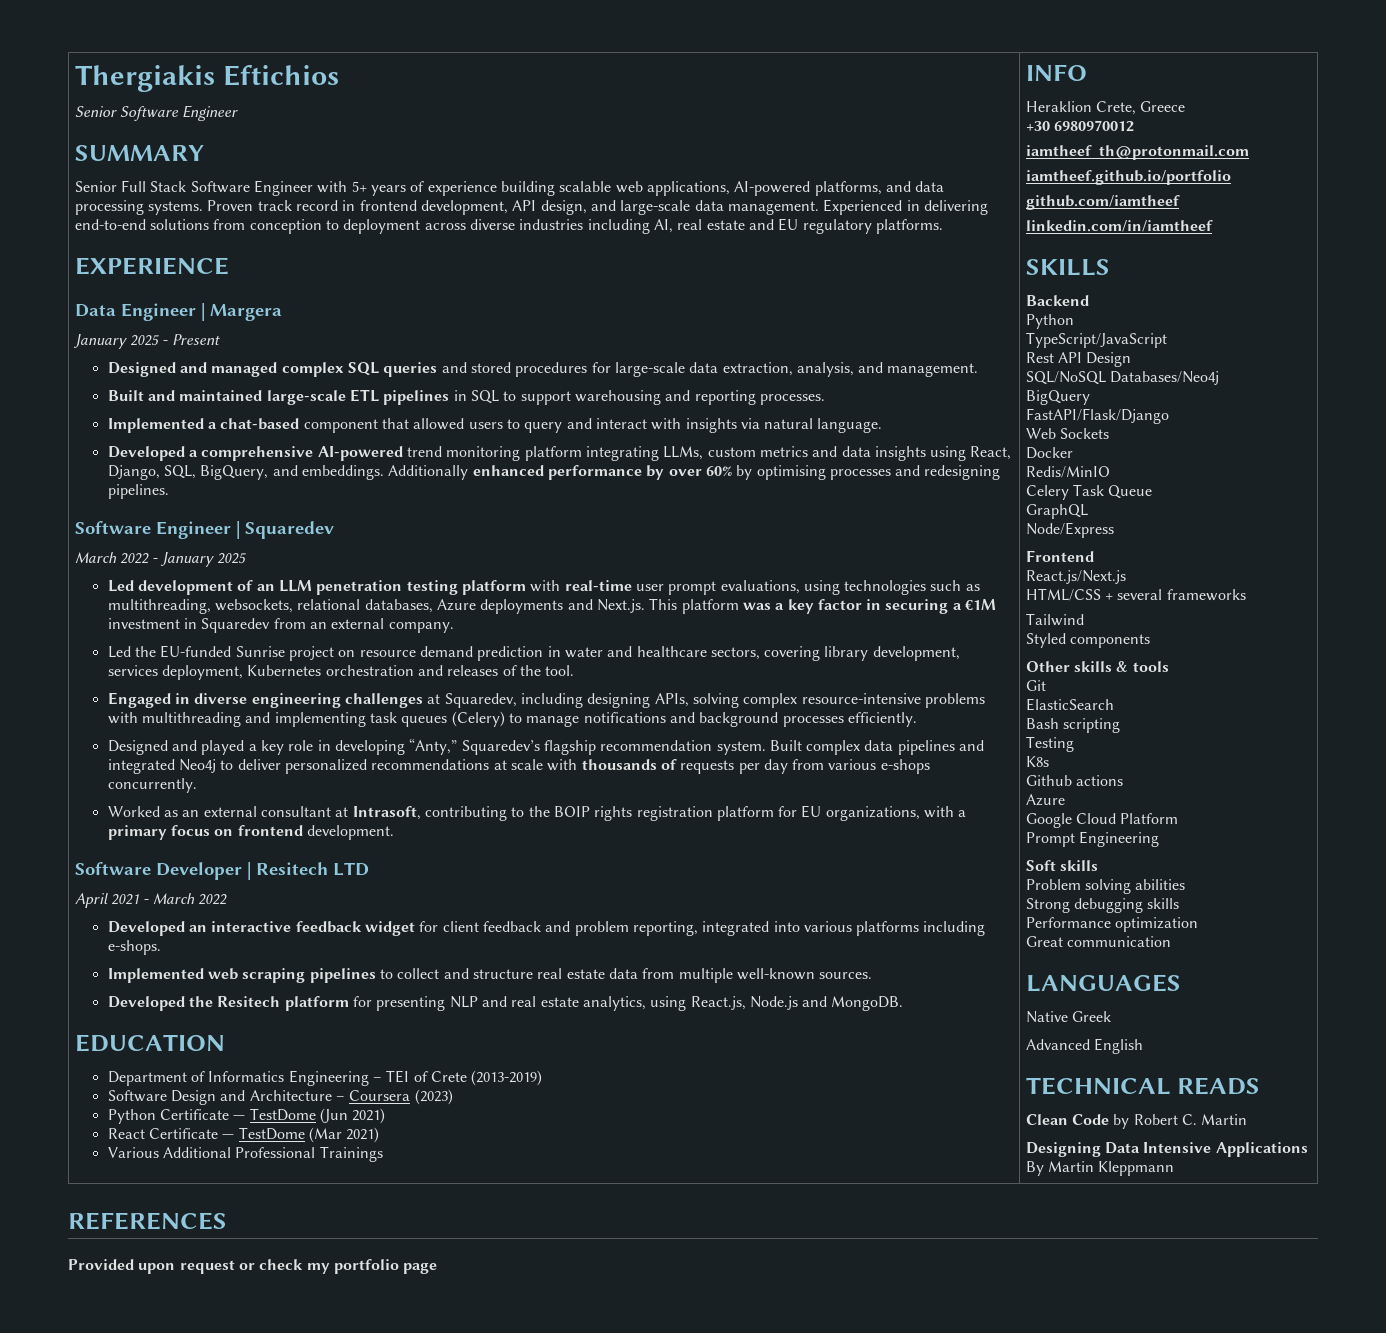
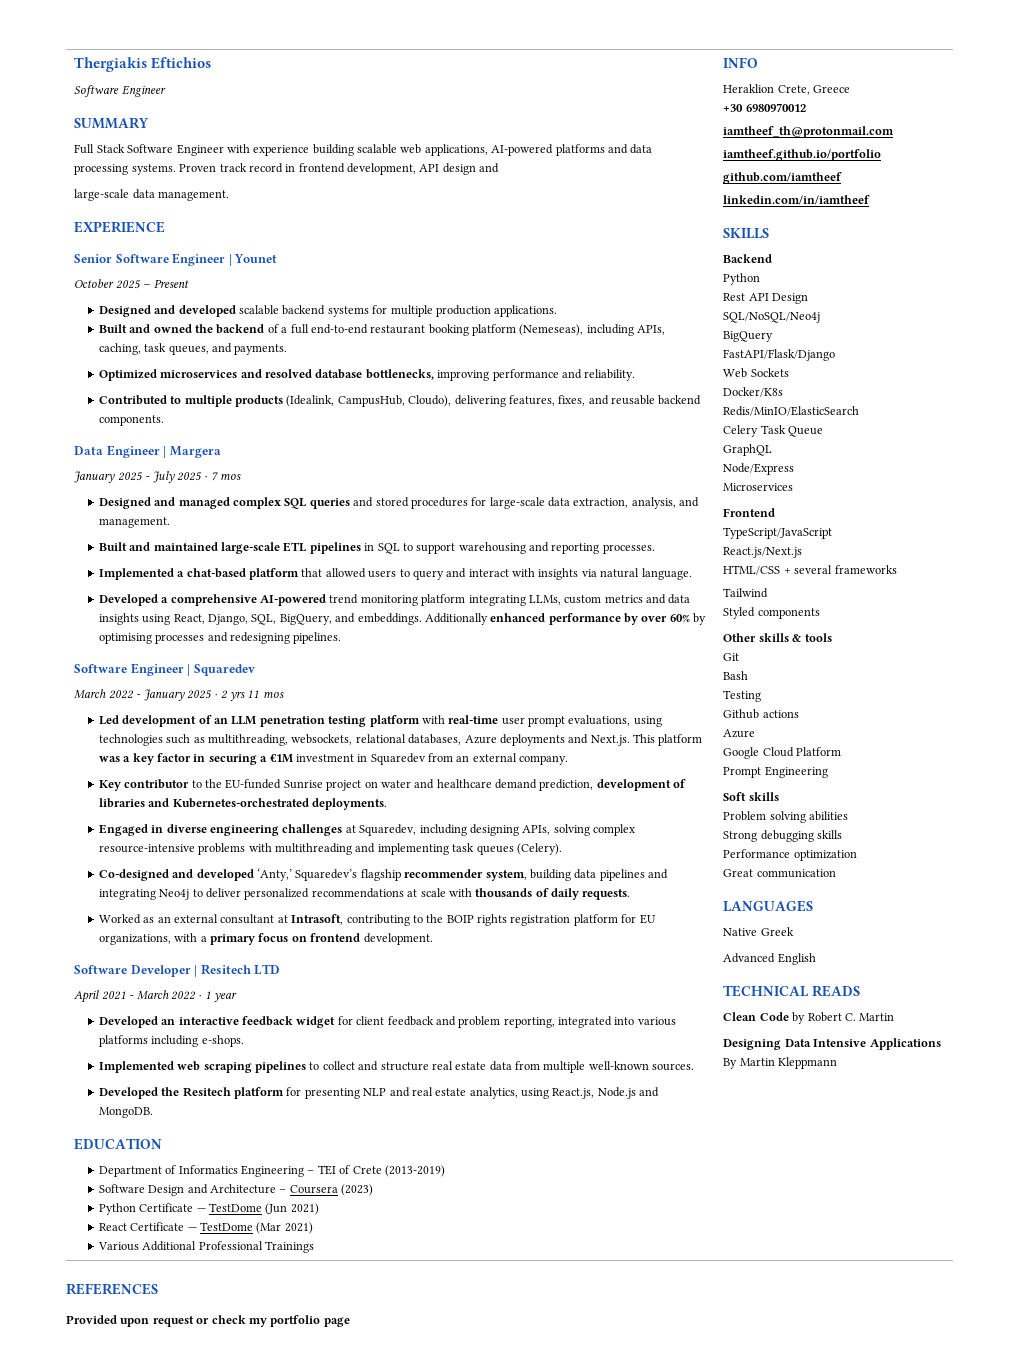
  Thergiakis Eftichios
- Senior Software Engineer
+ Software Engineer
- Senior Full Stack Software Engineer with 5+ years of experience building scalable web applications, AI-powered platforms, and data processing systems.
+ Full Stack Software Engineer with experience building scalable web applications, AI-powered platforms and data processing systems.
- Proven track record in frontend development, API design, and large-scale data management. Experienced in delivering end-to-end solutions from conception to deployment across diverse industries including AI, real estate and EU regulatory platforms.
+ Proven track record in frontend development, API design and
+ large-scale data management.
  EXPERIENCE
+ Senior Software Engineer | Younet
+ October 2025 – Present
+ Designed and developed scalable backend systems for multiple production applications.
+ Built and owned the backend of a full end-to-end restaurant booking platform (Nemeseas), including APIs, caching, task queues, and payments.
+ Optimized microservices and resolved database bottlenecks, improving performance and reliability.
+ Contributed to multiple products (Idealink, CampusHub, Cloudo), delivering features, fixes, and reusable backend components.
- January 2025 - Present
+ January 2025 - July 2025 · 7 mos
- Implemented a chat-based component that allowed users to query and interact with insights via natural language.
+ Implemented a chat-based platform that allowed users to query and interact with insights via natural language.
- March 2022 - January 2025
+ March 2022 - January 2025 · 2 yrs 11 mos
- Led the EU-funded Sunrise project on resource demand prediction in water and healthcare sectors, covering library development, services deployment, Kubernetes orchestration and releases of the tool.
+ Key contributor to the EU-funded Sunrise project on water and healthcare demand prediction, development of libraries and Kubernetes-orchestrated deployments.
- Engaged in diverse engineering challenges at Squaredev, including designing APIs, solving complex resource-intensive problems with multithreading and implementing task queues (Celery) to manage notifications and background processes efficiently.
- Designed and played a key role in developing “Anty,” Squaredev’s flagship recommendation system. Built complex data pipelines and integrated Neo4j to deliver personalized recommendations at scale with thousands of requests per day from various e-shops concurrently.
+ Engaged in diverse engineering challenges at Squaredev, including designing APIs, solving complex resource-intensive problems with multithreading and implementing task queues (Celery).
+ Co-designed and developed ‘Anty,’ Squaredev’s flagship recommender system, building data pipelines and integrating Neo4j to deliver personalized recommendations at scale with thousands of daily requests.
- April 2021 - March 2022
+ April 2021 - March 2022 · 1 year
- TypeScript/JavaScript
- SQL/NoSQL Databases/Neo4j
+ SQL/NoSQL/Neo4j
- Docker
- Redis/MinIO
+ Docker/K8s
+ Redis/MinIO/ElasticSearch
+ Microservices
+ TypeScript/JavaScript
- ElasticSearch
- Bash scripting
+ Bash
- K8s

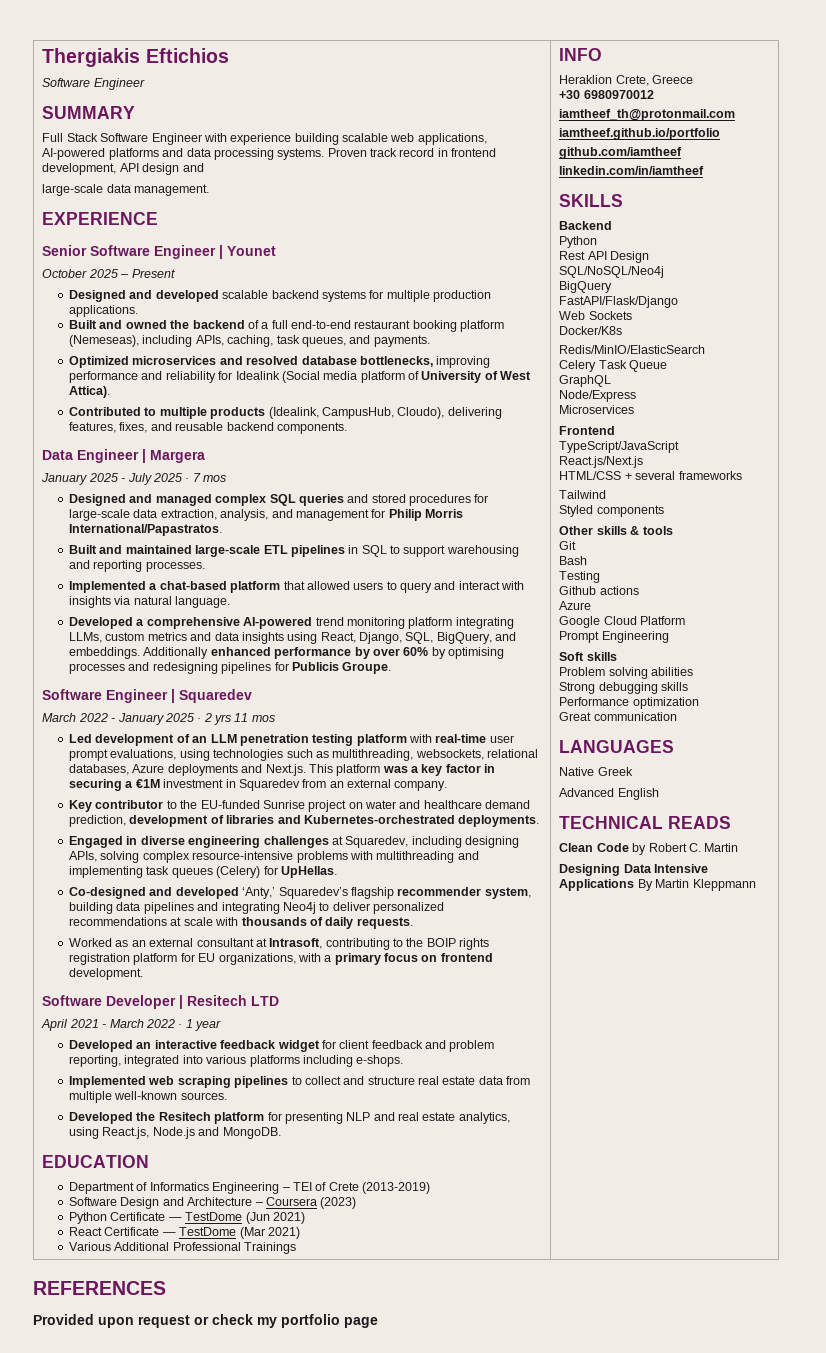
- Optimized microservices and resolved database bottlenecks, improving performance and reliability.
+ Optimized microservices and resolved database bottlenecks, improving performance and reliability for Idealink (Social media platform of University of West Attica).
- Designed and managed complex SQL queries and stored procedures for large-scale data extraction, analysis, and management.
+ Designed and managed complex SQL queries and stored procedures for large-scale data extraction, analysis, and management for Philip Morris International/Papastratos.
- Additionally enhanced performance by over 60% by optimising processes and redesigning pipelines.
+ Additionally enhanced performance by over 60% by optimising processes and redesigning pipelines for Publicis Groupe.
- Engaged in diverse engineering challenges at Squaredev, including designing APIs, solving complex resource-intensive problems with multithreading and implementing task queues (Celery).
+ Engaged in diverse engineering challenges at Squaredev, including designing APIs, solving complex resource-intensive problems with multithreading and implementing task queues (Celery) for UpHellas.

